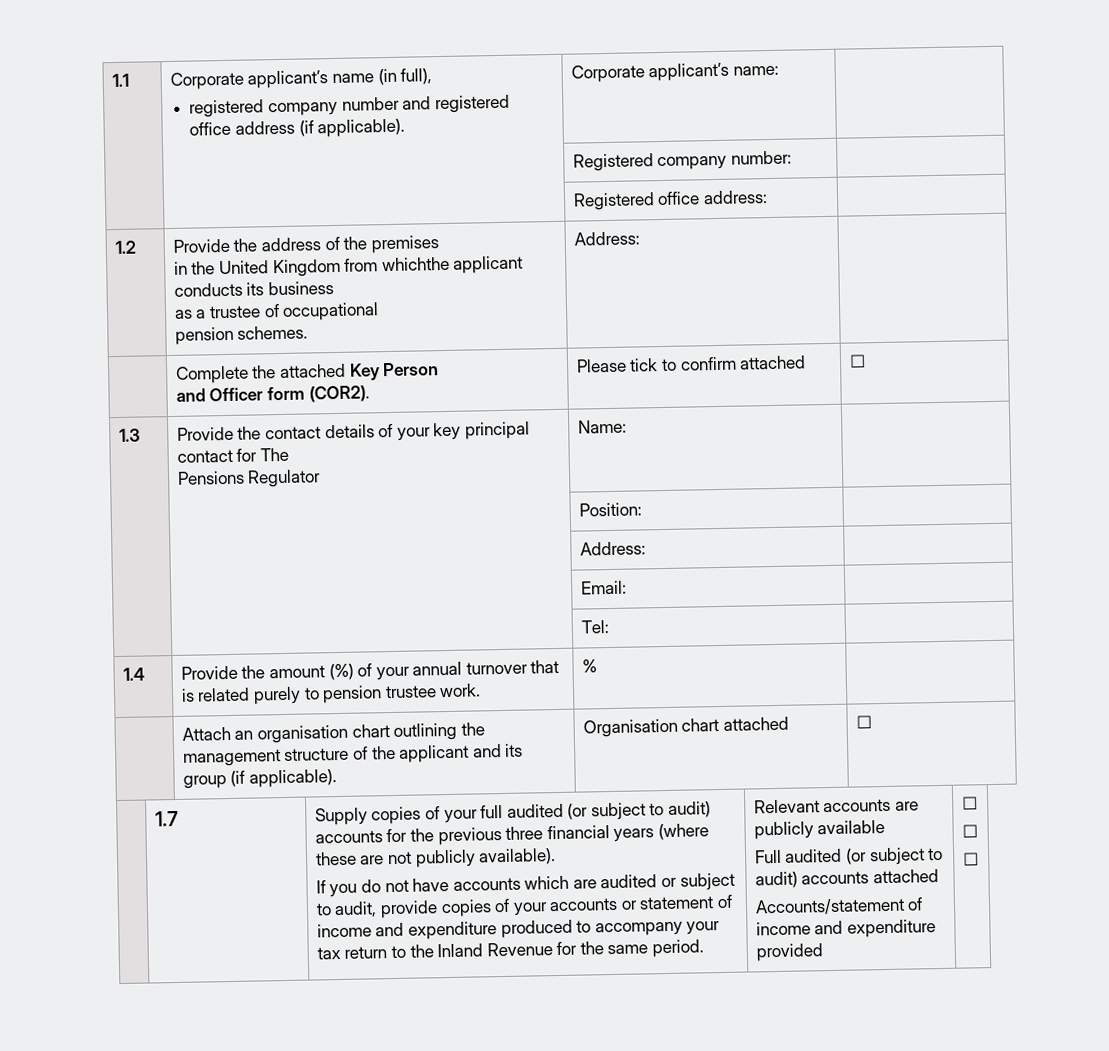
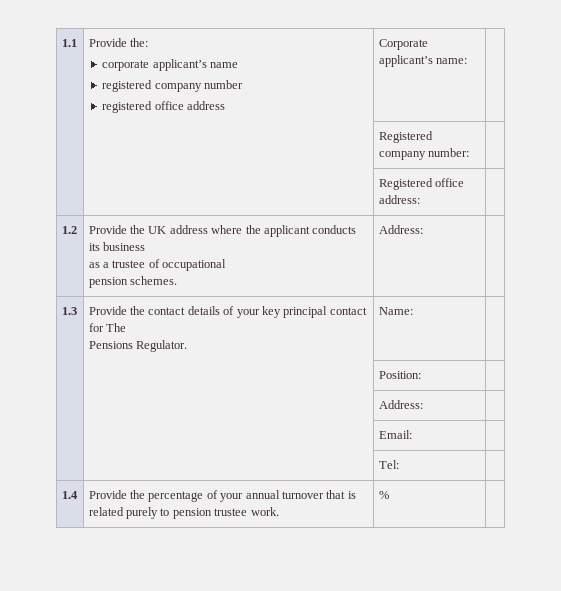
- 1.1 | Corporate applicant’s name (in full),
- registered company number and registered office address (if applicable). | Corporate applicant’s name: |
+ 1.1 | Provide the:
+ corporate applicant’s name
+ registered company number
+ registered office address | Corporate applicant’s name: |
- 1.2 | Provide the address of the premises
- in the United Kingdom from whichthe applicant conducts its business
+ 1.2 | Provide the UK address where the applicant conducts its business
- | Complete the attached Key Person
- and Officer form (COR2). | Please tick to confirm attached | ☐
  1.3 | Provide the contact details of your key principal contact for The
- Pensions Regulator | Name: |
+ Pensions Regulator. | Name: |
- 1.4 | Provide the amount (%) of your annual turnover that is related purely to pension trustee work. | % |
+ 1.4 | Provide the percentage of your annual turnover that is related purely to pension trustee work. | % |
- | Attach an organisation chart outlining the management structure of the applicant and its group (if applicable). | Organisation chart attached | ☐
- | 1.7 | Supply copies of your full audited (or subject to audit) accounts for the previous three financial years (where these are not publicly available).
- If you do not have accounts which are audited or subject to audit, provide copies of your accounts or statement of income and expenditure produced to accompany your tax return to the Inland Revenue for the same period. | Relevant accounts are publicly available
- Full audited (or subject to audit) accounts attached
- Accounts/statement of income and expenditure provided | ☐
- ☐
- ☐

